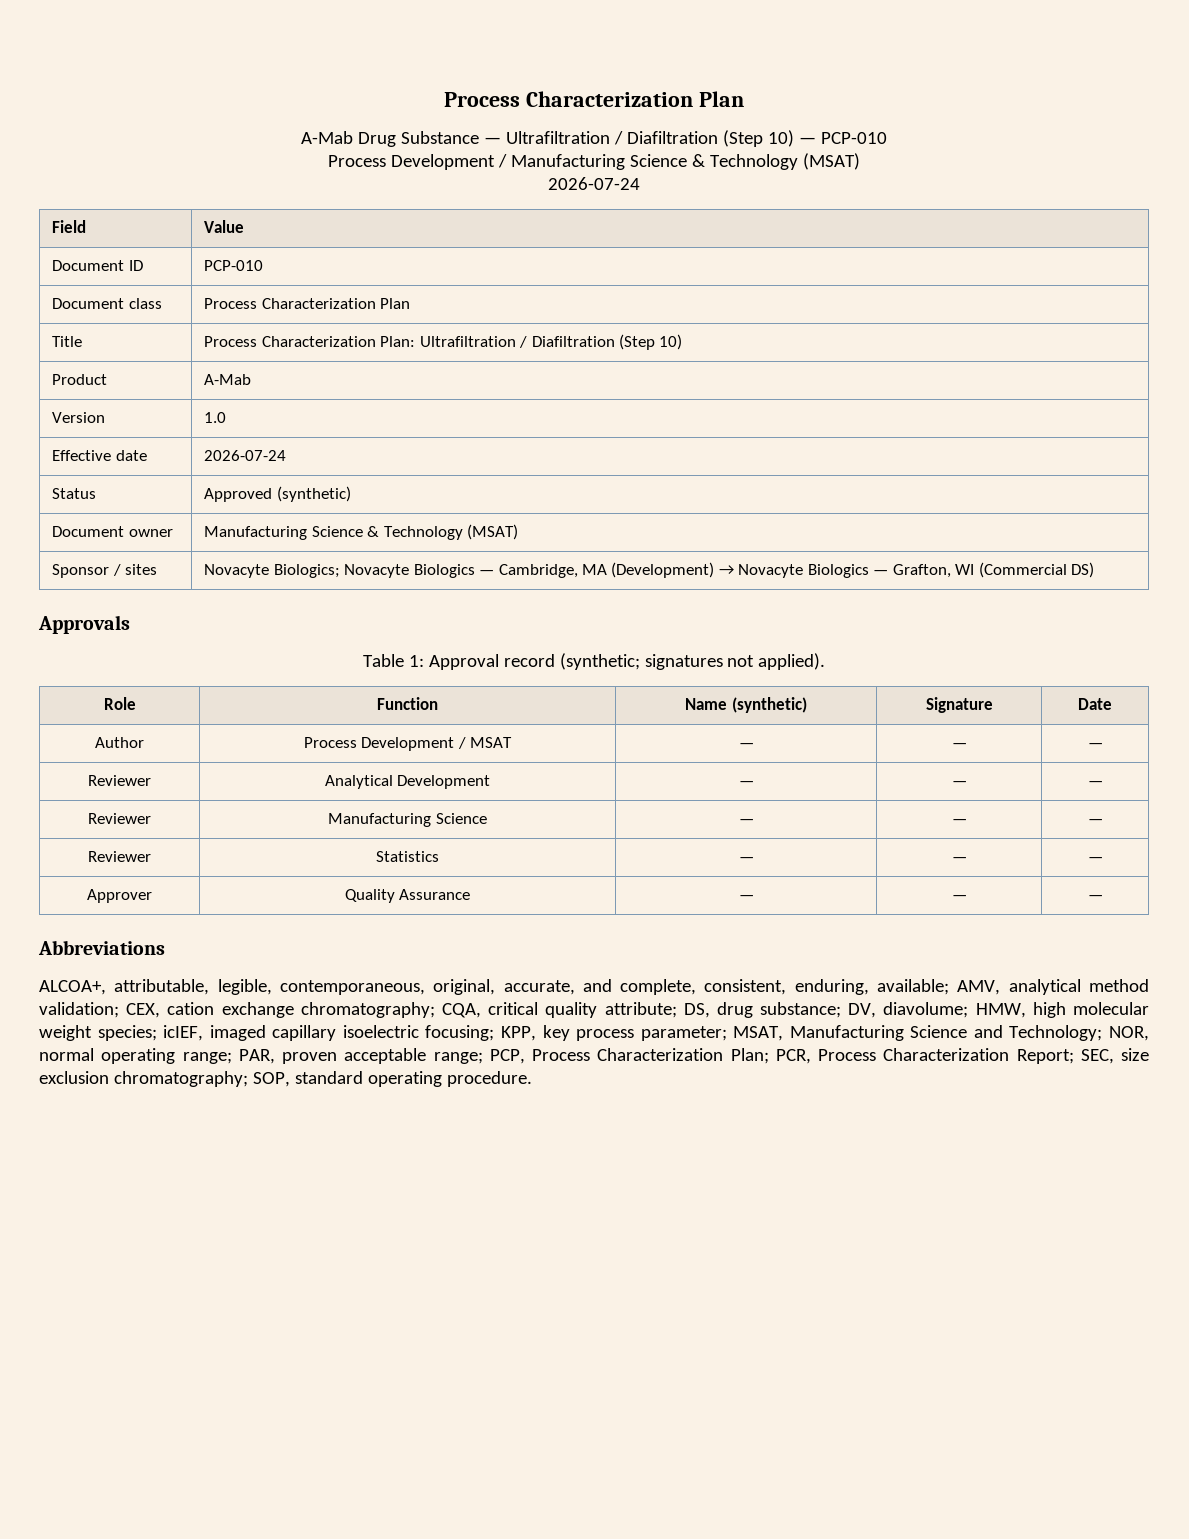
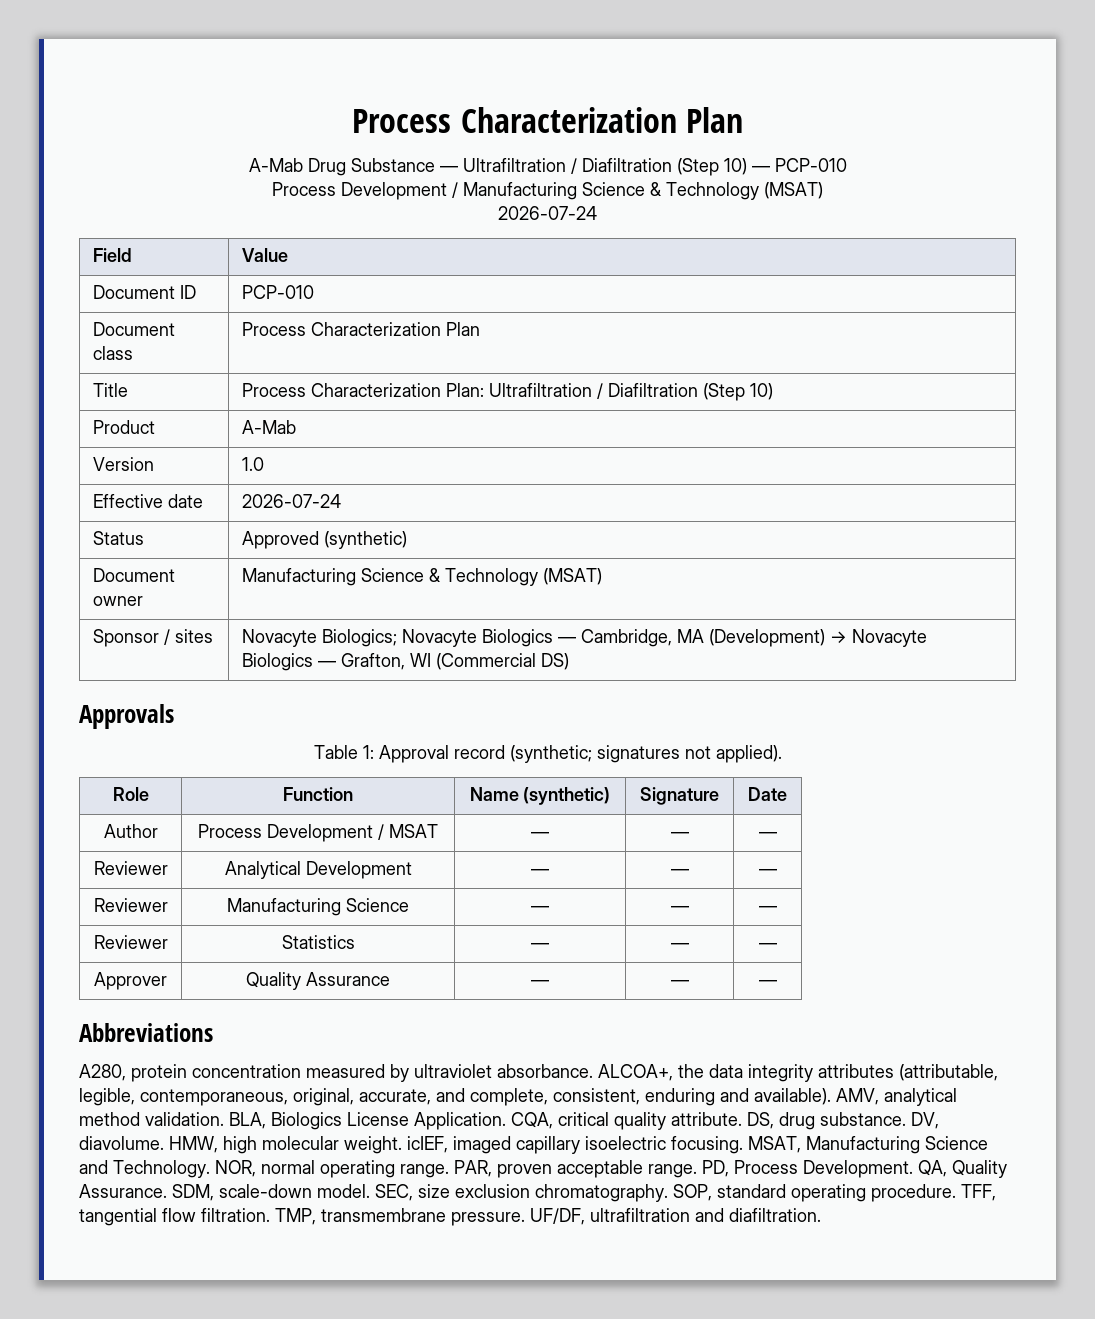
- ALCOA+, attributable, legible, contemporaneous, original, accurate, and complete, consistent, enduring, available; AMV, analytical method validation; CEX, cation exchange chromatography; CQA, critical quality attribute; DS, drug substance; DV, diavolume; HMW, high molecular weight species; icIEF, imaged capillary isoelectric focusing; KPP, key process parameter; MSAT, Manufacturing Science and Technology; NOR, normal operating range; PAR, proven acceptable range; PCP, Process Characterization Plan; PCR, Process Characterization Report; SEC, size exclusion chromatography; SOP, standard operating procedure.
+ A280, protein concentration measured by ultraviolet absorbance. ALCOA+, the data integrity attributes (attributable, legible, contemporaneous, original, accurate, and complete, consistent, enduring and available). AMV, analytical method validation. BLA, Biologics License Application. CQA, critical quality attribute. DS, drug substance. DV, diavolume. HMW, high molecular weight. icIEF, imaged capillary isoelectric focusing. MSAT, Manufacturing Science and Technology. NOR, normal operating range. PAR, proven acceptable range. PD, Process Development. QA, Quality Assurance. SDM, scale-down model. SEC, size exclusion chromatography. SOP, standard operating procedure.
+ TFF, tangential flow filtration. TMP, transmembrane pressure. UF/DF, ultrafiltration and diafiltration.

